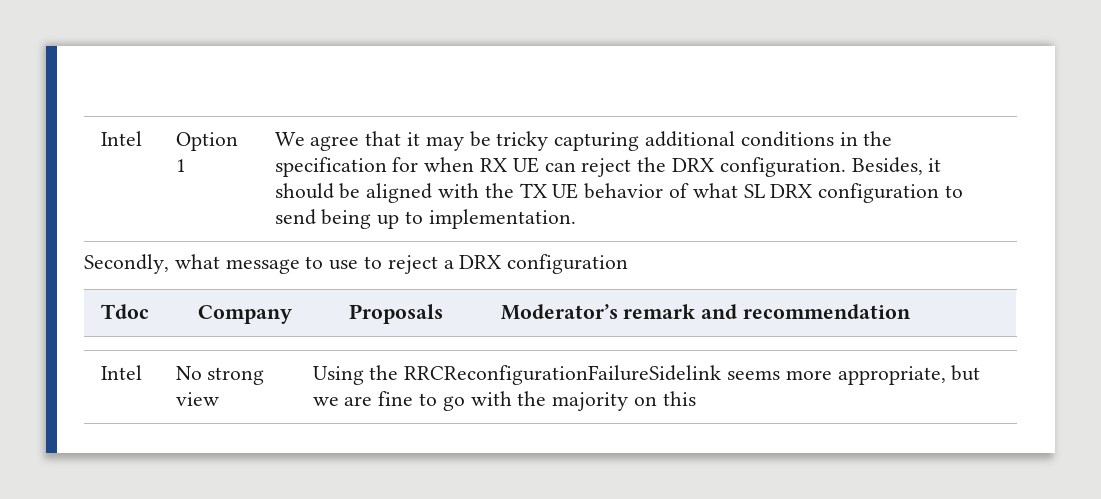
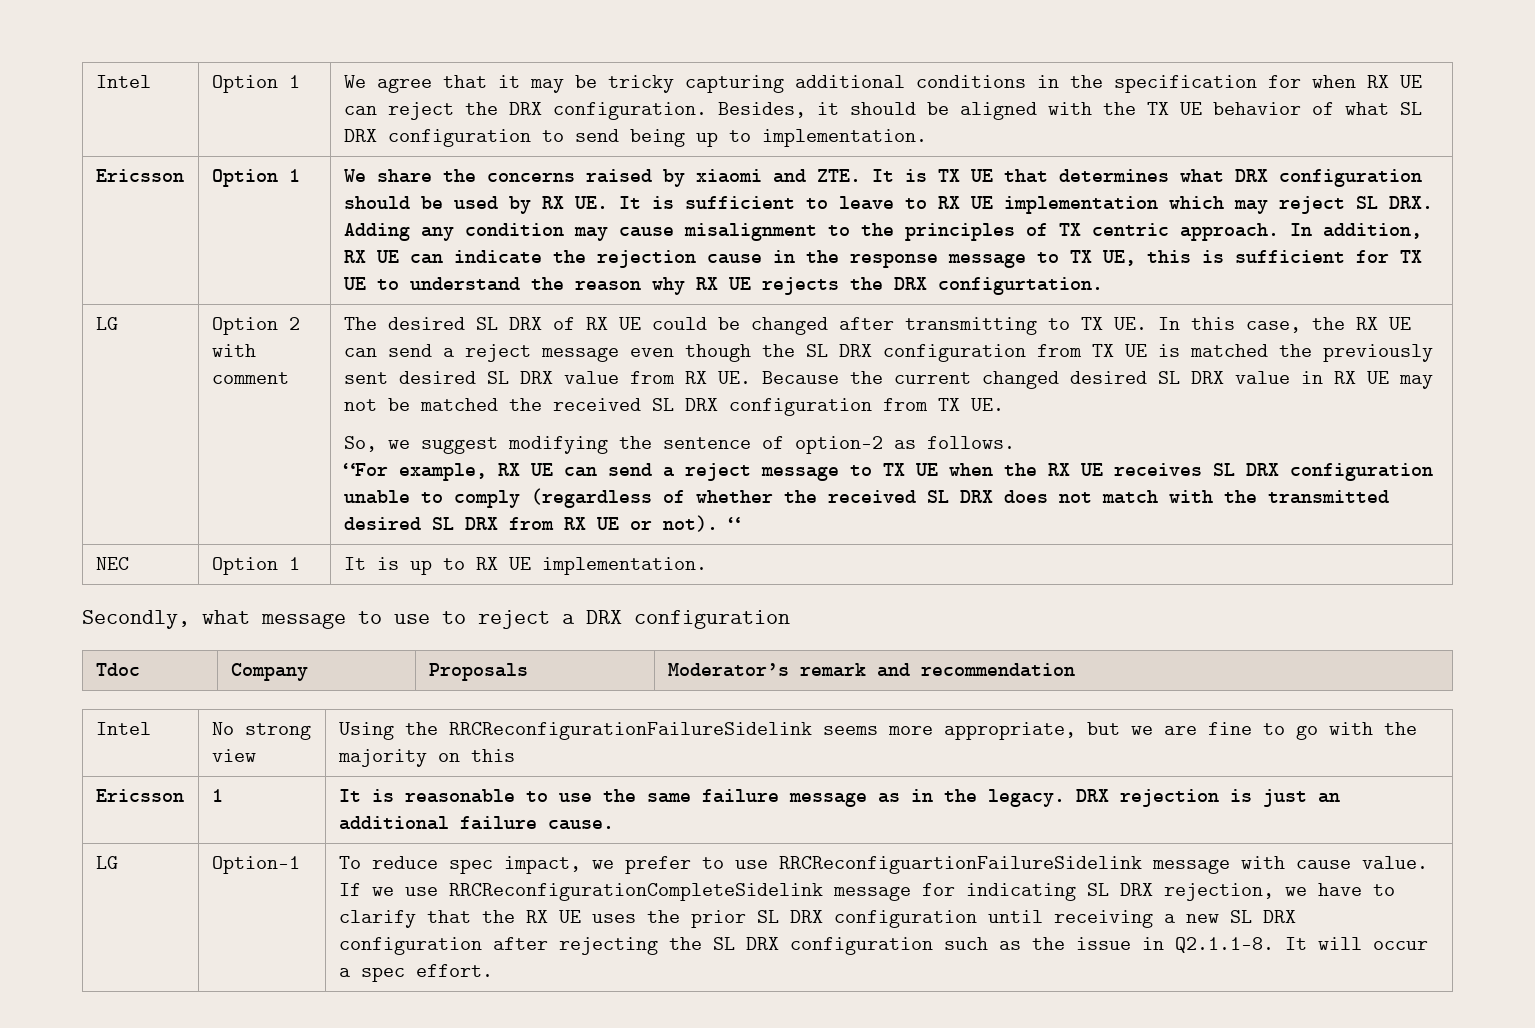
+ Ericsson | Option 1 | We share the concerns raised by xiaomi and ZTE. It is TX UE that determines what DRX configuration should be used by RX UE. It is sufficient to leave to RX UE implementation which may reject SL DRX. Adding any condition may cause misalignment to the principles of TX centric approach. In addition, RX UE can indicate the rejection cause in the response message to TX UE, this is sufficient for TX UE to understand the reason why RX UE rejects the DRX configurtation.
+ LG | Option 2 with comment | The desired SL DRX of RX UE could be changed after transmitting to TX UE. In this case, the RX UE can send a reject message even though the SL DRX configuration from TX UE is matched the previously sent desired SL DRX value from RX UE. Because the current changed desired SL DRX value in RX UE may not be matched the received SL DRX configuration from TX UE.
+ So, we suggest modifying the sentence of option-2 as follows.
+ “For example, RX UE can send a reject message to TX UE when the RX UE receives SL DRX configuration unable to comply (regardless of whether the received SL DRX does not match with the transmitted desired SL DRX from RX UE or not). “
+ NEC | Option 1 | It is up to RX UE implementation.
+ Ericsson | 1 | It is reasonable to use the same failure message as in the legacy. DRX rejection is just an additional failure cause.
+ LG | Option-1 | To reduce spec impact, we prefer to use RRCReconfiguartionFailureSidelink message with cause value. If we use RRCReconfigurationCompleteSidelink message for indicating SL DRX rejection, we have to clarify that the RX UE uses the prior SL DRX configuration until receiving a new SL DRX configuration after rejecting the SL DRX configuration such as the issue in Q2.1.1-8. It will occur a spec effort.

